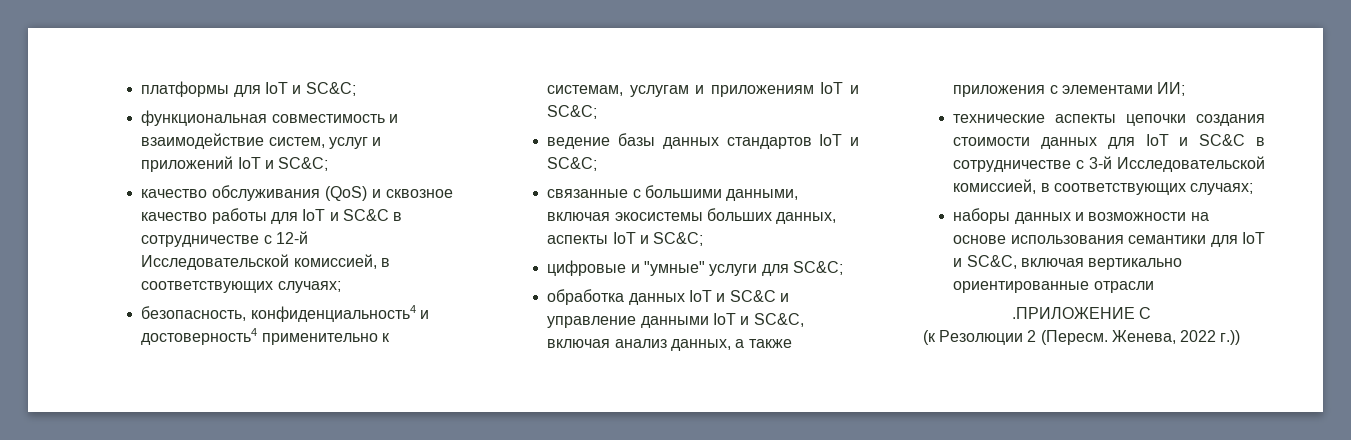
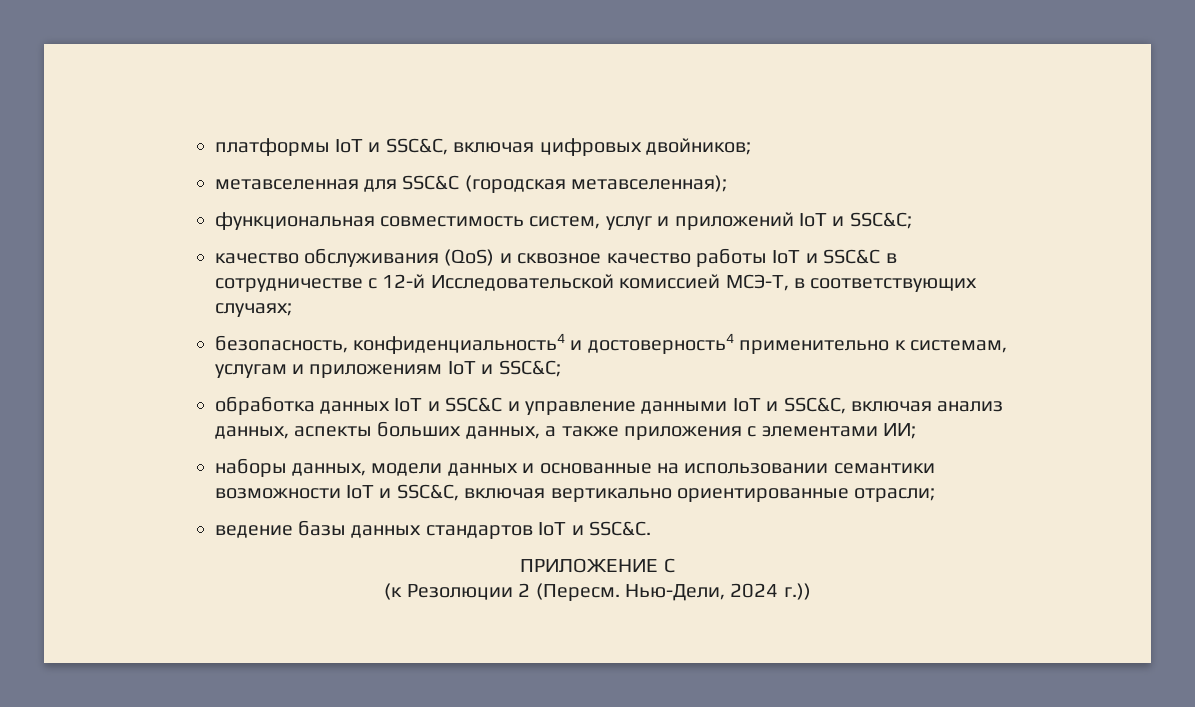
- платформы для IoT и SC&C;
+ платформы IoT и SSC&C, включая цифровых двойников;
+ метавселенная для SSC&C (городская метавселенная);
- функциональная совместимость и взаимодействие систем, услуг и приложений IoT и SC&C;
+ функциональная совместимость систем, услуг и приложений IoT и SSC&C;
- качество обслуживания (QoS) и сквозное качество работы для IoT и SC&C в сотрудничестве с 12-й Исследовательской комиссией, в соответствующих случаях;
+ качество обслуживания (QoS) и сквозное качество работы IoT и SSC&C в сотрудничестве с 12-й Исследовательской комиссией МСЭ-T, в соответствующих случаях;
- безопасность, конфиденциальность4 и достоверность4 применительно к системам, услугам и приложениям IoT и SC&C;
- ведение базы данных стандартов IoT и SC&C;
- связанные с большими данными, включая экосистемы больших данных, аспекты IoT и SC&C;
- цифровые и "умные" услуги для SC&C;
+ безопасность, конфиденциальность4 и достоверность4 применительно к системам, услугам и приложениям IoT и SSC&C;
- обработка данных IoT и SC&C и управление данными IoT и SC&C, включая анализ данных, а также приложения с элементами ИИ;
+ обработка данных IoT и SSC&C и управление данными IoT и SSC&C, включая анализ данных, аспекты больших данных, а также приложения с элементами ИИ;
- технические аспекты цепочки создания стоимости данных для IoT и SC&C в сотрудничестве с 3-й Исследовательской комиссией, в соответствующих случаях;
- наборы данных и возможности на основе использования семантики для IoT и SC&C, включая вертикально ориентированные отрасли
- .ПРИЛОЖЕНИЕ С
+ наборы данных, модели данных и основанные на использовании семантики возможности IoT и SSC&C, включая вертикально ориентированные отрасли;
+ ведение базы данных стандартов IoT и SSC&C.
+ ПРИЛОЖЕНИЕ С
- Женева, 2022 г.))
+ Нью-Дели, 2024 г.))

